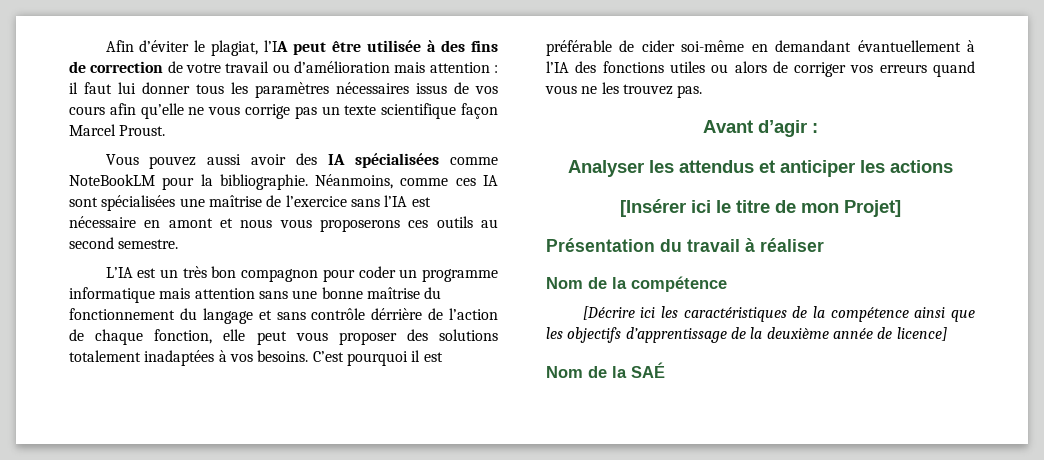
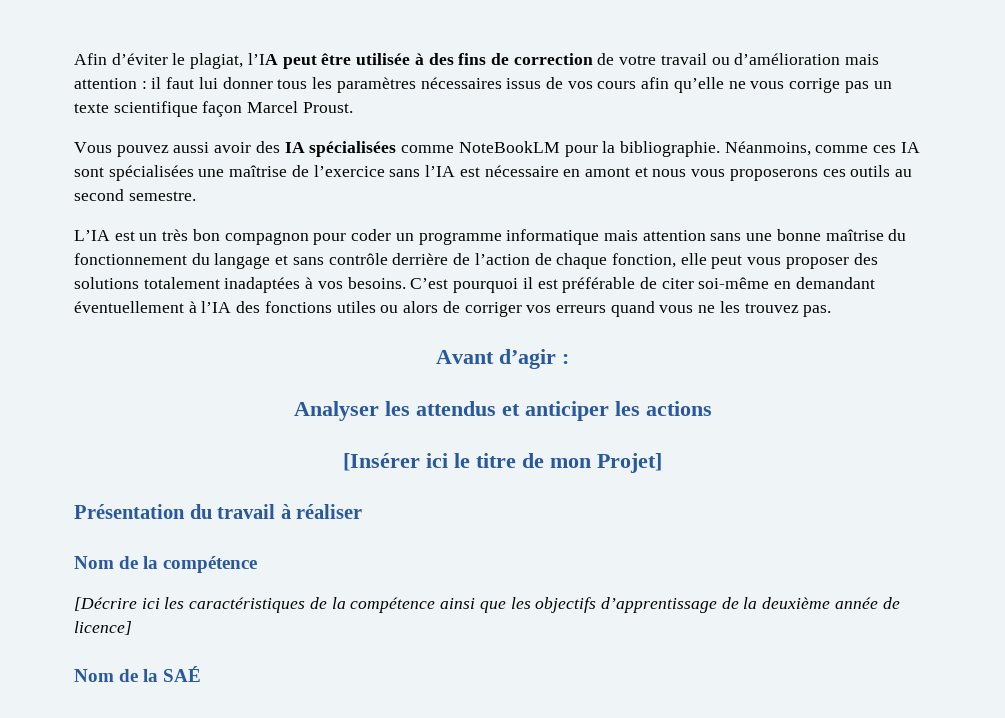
- L’IA est un très bon compagnon pour coder un programme informatique mais attention sans une bonne maîtrise du fonctionnement du langage et sans contrôle dérrière de l’action de chaque fonction, elle peut vous proposer des solutions totalement inadaptées à vos besoins.
+ L’IA est un très bon compagnon pour coder un programme informatique mais attention sans une bonne maîtrise du fonctionnement du langage et sans contrôle derrière de l’action de chaque fonction, elle peut vous proposer des solutions totalement inadaptées à vos besoins.
- C’est pourquoi il est préférable de cider soi-même en demandant évantuellement à l’IA des fonctions utiles ou alors de corriger vos erreurs quand vous ne les trouvez pas.
+ C’est pourquoi il est préférable de citer soi-même en demandant éventuellement à l’IA des fonctions utiles ou alors de corriger vos erreurs quand vous ne les trouvez pas.

